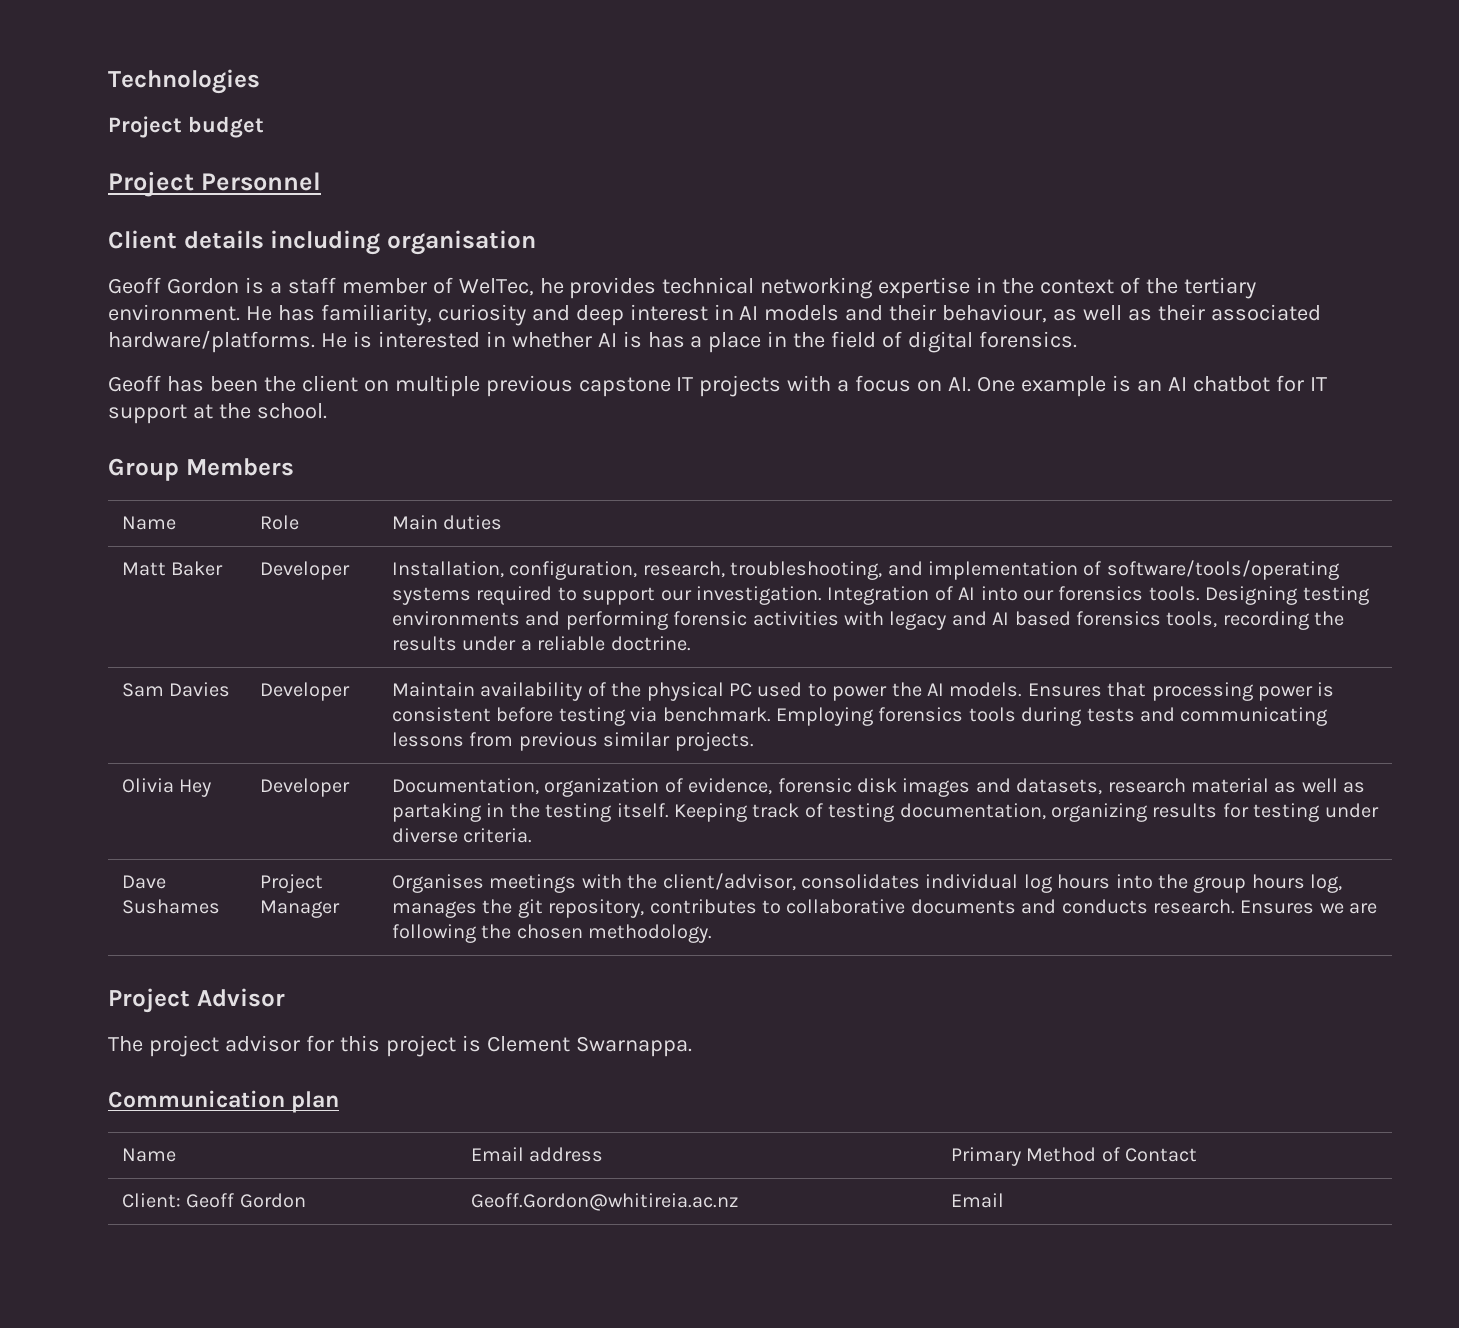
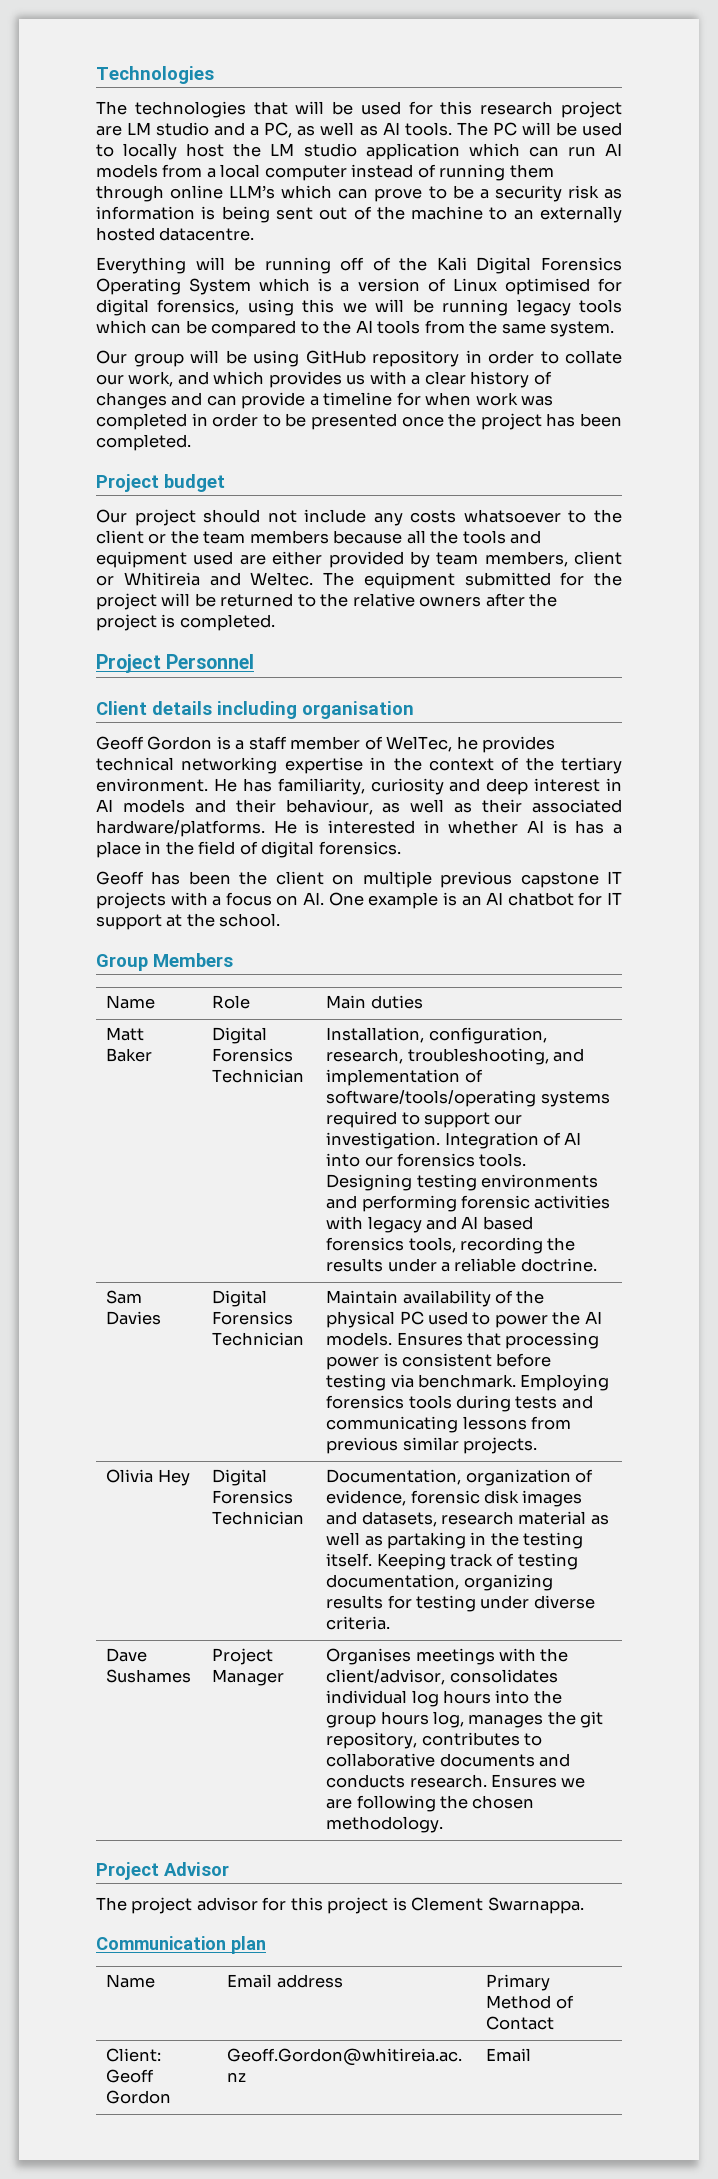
+ The technologies that will be used for this research project are LM studio and a PC, as well as AI tools. The PC will be used to locally host the LM studio application which can run AI models from a local computer instead of running them through online LLM’s which can prove to be a security risk as information is being sent out of the machine to an externally hosted datacentre.
+ Everything will be running off of the Kali Digital Forensics Operating System which is a version of Linux optimised for digital forensics, using this we will be running legacy tools which can be compared to the AI tools from the same system.
+ Our group will be using GitHub repository in order to collate our work, and which provides us with a clear history of changes and can provide a timeline for when work was completed in order to be presented once the project has been completed.
  Project budget
+ Our project should not include any costs whatsoever to the client or the team members because all the tools and equipment used are either provided by team members, client or Whitireia and Weltec. The equipment submitted for the project will be returned to the relative owners after the project is completed.
- Matt Baker | Developer
+ Matt Baker | Digital Forensics Technician
- Sam Davies | Developer | Maintain availability of the physical PC used to power the AI models. Ensures that processing power is consistent before testing via benchmark. Employing forensics tools during tests and communicating lessons from previous similar projects.
+ Sam Davies | Digital Forensics Technician | Maintain availability of the physical PC used to power the AI models. Ensures that processing power is consistent before testing via benchmark. Employing forensics tools during tests and communicating lessons from previous similar projects.
- Olivia Hey | Developer | Documentation, organization of evidence, forensic disk images and datasets, research material as well as partaking in the testing itself. Keeping track of testing documentation, organizing results for testing under diverse criteria.
+ Olivia Hey | Digital Forensics Technician | Documentation, organization of evidence, forensic disk images and datasets, research material as well as partaking in the testing itself. Keeping track of testing documentation, organizing results for testing under diverse criteria.

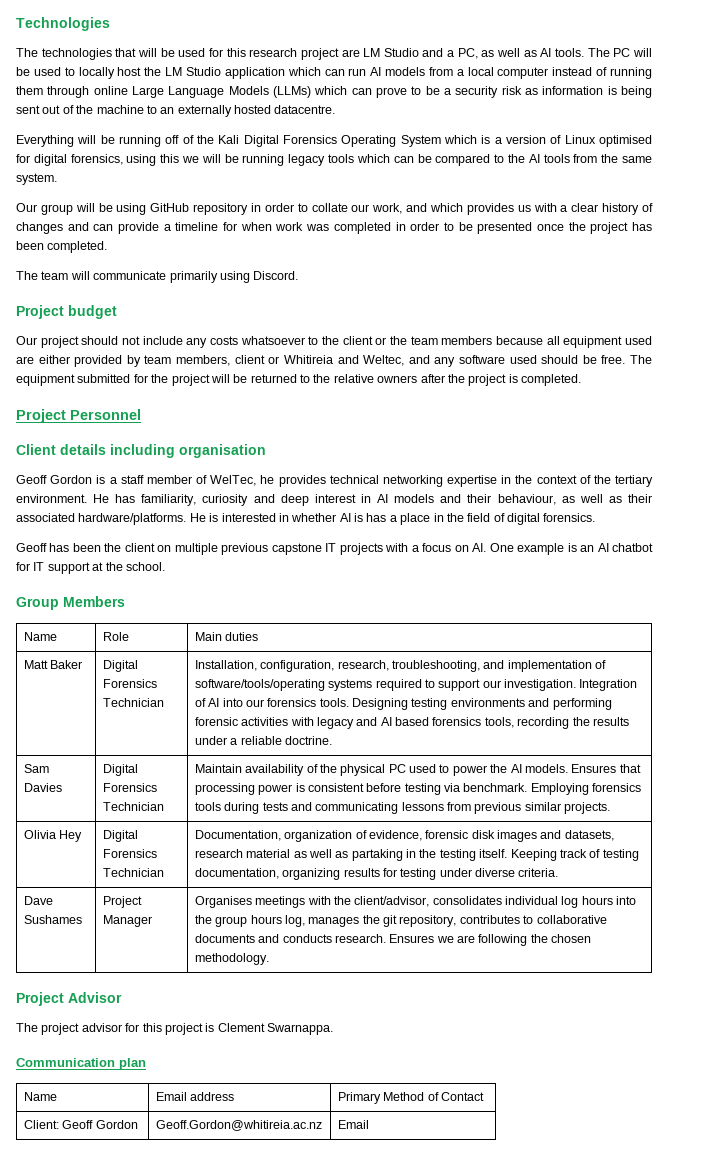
- The technologies that will be used for this research project are LM studio and a PC, as well as AI tools.
+ The technologies that will be used for this research project are LM Studio and a PC, as well as AI tools.
- The PC will be used to locally host the LM studio application which can run AI models from a local computer instead of running them through online LLM’s which can prove to be a security risk as information is being sent out of the machine to an externally hosted datacentre.
+ The PC will be used to locally host the LM Studio application which can run AI models from a local computer instead of running them through online Large Language Models (LLMs) which can prove to be a security risk as information is being sent out of the machine to an externally hosted datacentre.
+ The team will communicate primarily using Discord.
- Our project should not include any costs whatsoever to the client or the team members because all the tools and equipment used are either provided by team members, client or Whitireia and Weltec.
+ Our project should not include any costs whatsoever to the client or the team members because all equipment used are either provided by team members, client or Whitireia and Weltec, and any software used should be free.

